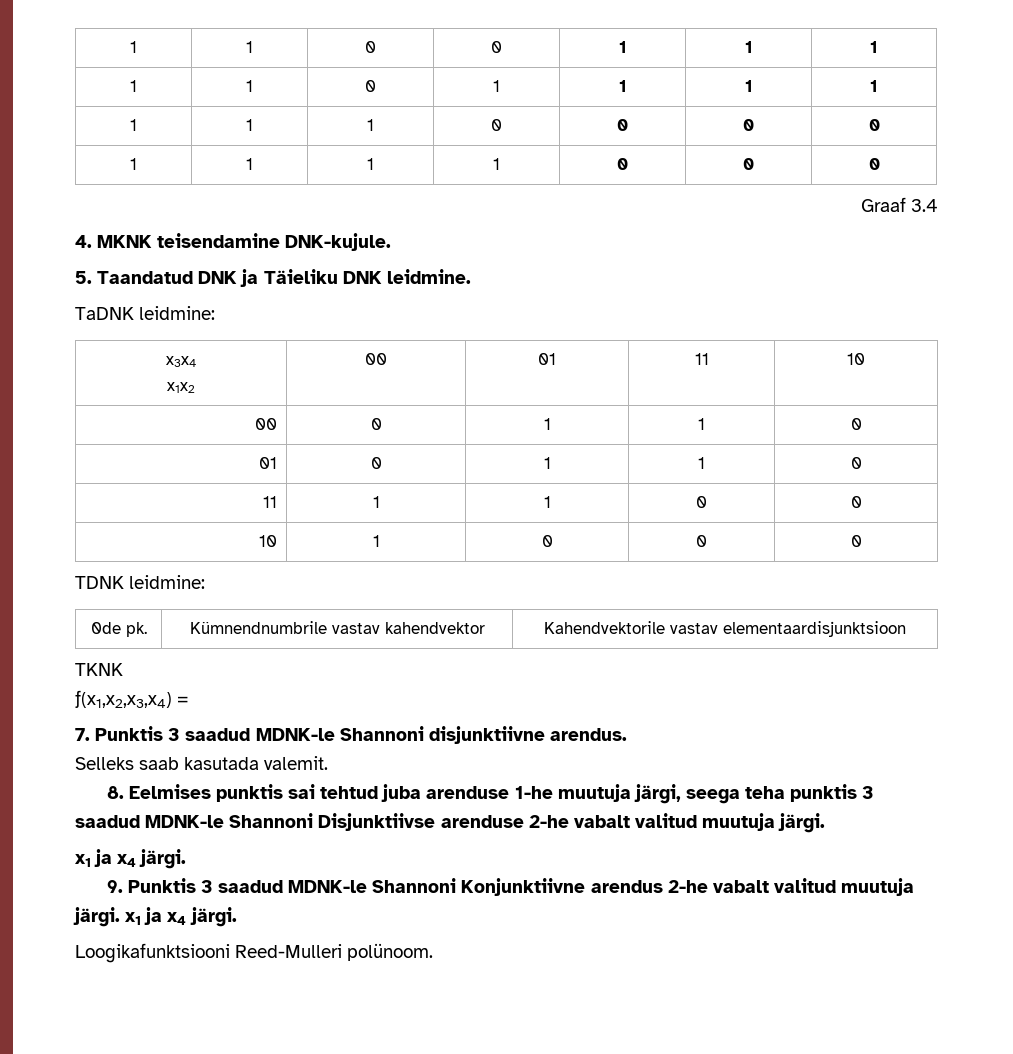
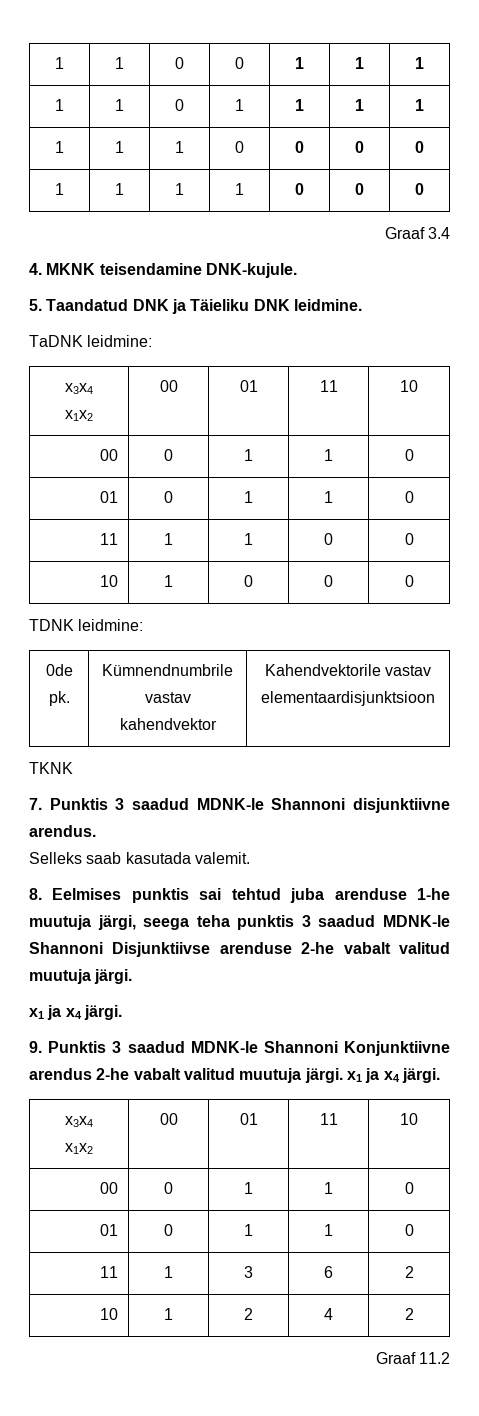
- ƒ(x1,x2,x3,x4) =
  9. Punktis 3 saadud MDNK-le Shannoni Konjunktiivne arendus 2-he vabalt valitud muutuja järgi. x1 ja x4 järgi.
- Loogikafunktsiooni Reed-Mulleri polünoom.
+ x3x4
+ x1x2 | 00 | 01 | 11 | 10
+ 00 | 0 | 1 | 1 | 0
+ 01 | 0 | 1 | 1 | 0
+ 11 | 1 | 3 | 6 | 2
+ 10 | 1 | 2 | 4 | 2
+ Graaf 11.2

